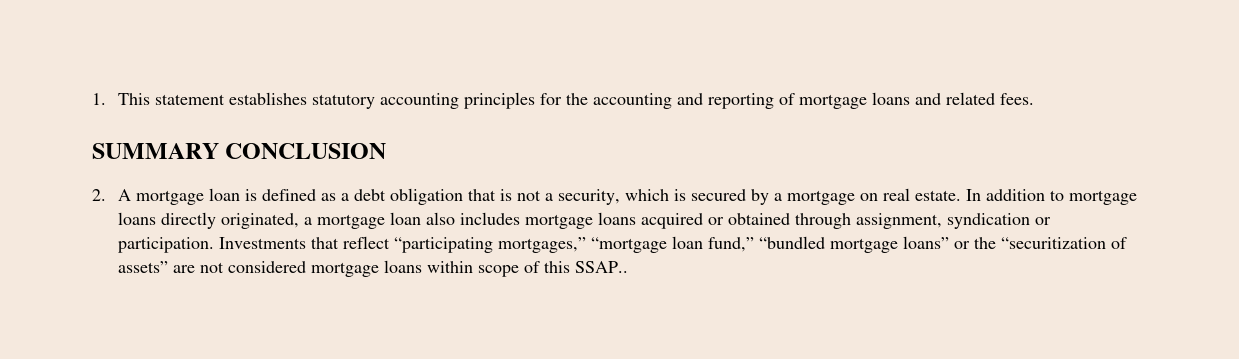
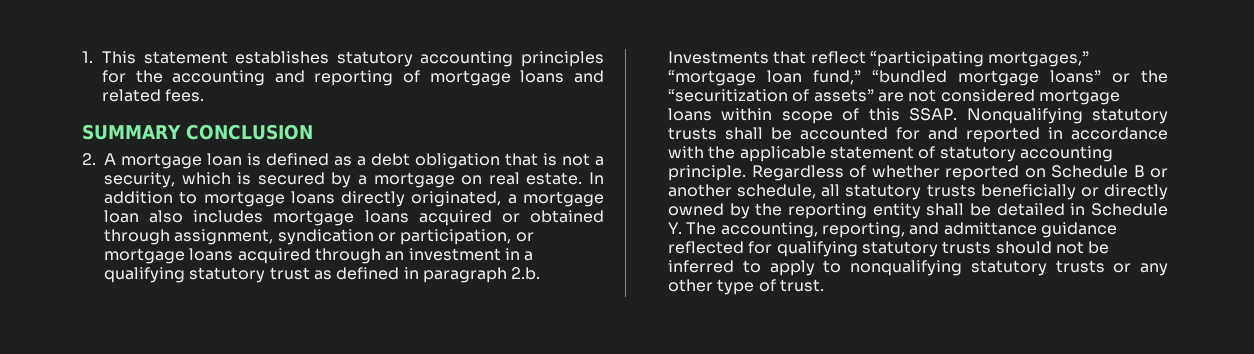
- In addition to mortgage loans directly originated, a mortgage loan also includes mortgage loans acquired or obtained through assignment, syndication or participation. Investments that reflect “participating mortgages,” “mortgage loan fund,” “bundled mortgage loans” or the “securitization of assets” are not considered mortgage loans within scope of this SSAP..
+ In addition to mortgage loans directly originated, a mortgage loan also includes mortgage loans acquired or obtained through assignment, syndication or participation, or mortgage loans acquired through an investment in a qualifying statutory trust as defined in paragraph 2.b. Investments that reflect “participating mortgages,” “mortgage loan fund,” “bundled mortgage loans” or the “securitization of assets” are not considered mortgage loans within scope of this SSAP. Nonqualifying statutory trusts shall be accounted for and reported in accordance with the applicable statement of statutory accounting principle. Regardless of whether reported on Schedule B or another schedule, all statutory trusts beneficially or directly owned by the reporting entity shall be detailed in Schedule Y. The accounting, reporting, and admittance guidance reflected for qualifying statutory trusts should not be inferred to apply to nonqualifying statutory trusts or any other type of trust.

